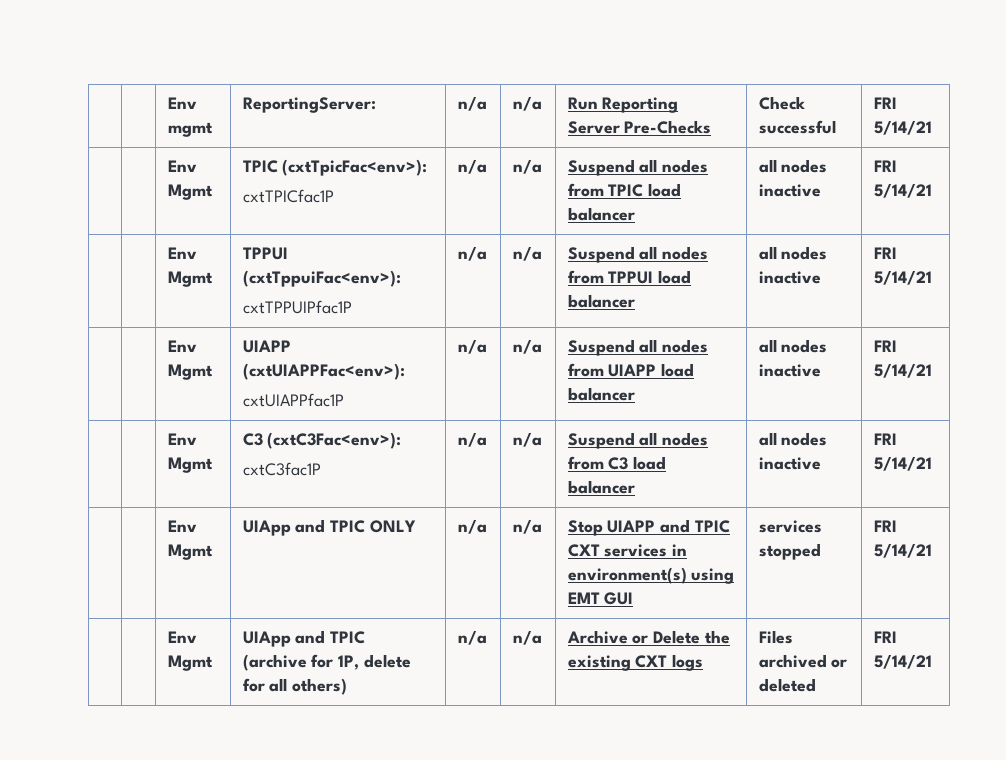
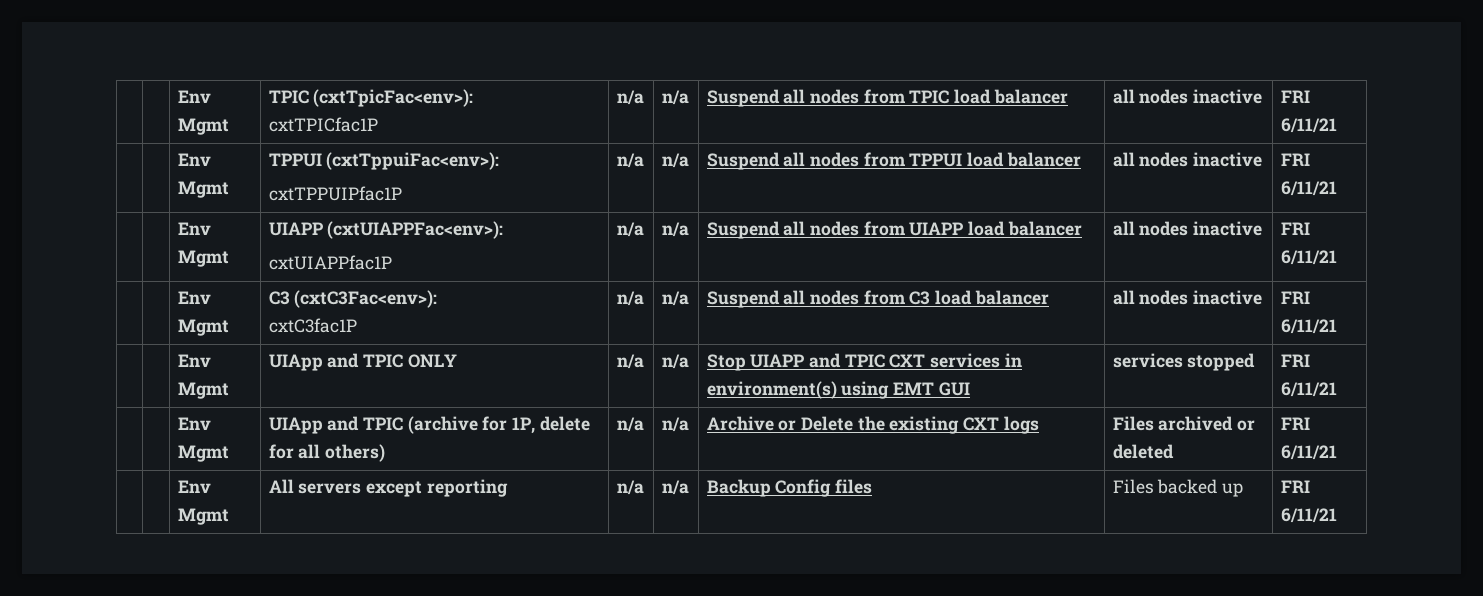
- | | Env mgmt | ReportingServer: | n/a | n/a | Run Reporting Server Pre-Checks | Check successful | FRI 5/14/21
  | | Env Mgmt | TPIC (cxtTpicFac<env>):
- cxtTPICfac1P | n/a | n/a | Suspend all nodes from TPIC load balancer | all nodes inactive | FRI 5/14/21
+ cxtTPICfac1P | n/a | n/a | Suspend all nodes from TPIC load balancer | all nodes inactive | FRI 6/11/21
  | | Env Mgmt | TPPUI (cxtTppuiFac<env>):
- cxtTPPUIPfac1P | n/a | n/a | Suspend all nodes from TPPUI load balancer | all nodes inactive | FRI 5/14/21
+ cxtTPPUIPfac1P | n/a | n/a | Suspend all nodes from TPPUI load balancer | all nodes inactive | FRI 6/11/21
  | | Env Mgmt | UIAPP (cxtUIAPPFac<env>):
- cxtUIAPPfac1P | n/a | n/a | Suspend all nodes from UIAPP load balancer | all nodes inactive | FRI 5/14/21
+ cxtUIAPPfac1P | n/a | n/a | Suspend all nodes from UIAPP load balancer | all nodes inactive | FRI 6/11/21
  | | Env Mgmt | C3 (cxtC3Fac<env>):
- cxtC3fac1P | n/a | n/a | Suspend all nodes from C3 load balancer | all nodes inactive | FRI 5/14/21
+ cxtC3fac1P | n/a | n/a | Suspend all nodes from C3 load balancer | all nodes inactive | FRI 6/11/21
- | | Env Mgmt | UIApp and TPIC ONLY | n/a | n/a | Stop UIAPP and TPIC CXT services in environment(s) using EMT GUI | services stopped | FRI 5/14/21
+ | | Env Mgmt | UIApp and TPIC ONLY | n/a | n/a | Stop UIAPP and TPIC CXT services in environment(s) using EMT GUI | services stopped | FRI 6/11/21
- | | Env Mgmt | UIApp and TPIC (archive for 1P, delete for all others) | n/a | n/a | Archive or Delete the existing CXT logs | Files archived or deleted | FRI 5/14/21
+ | | Env Mgmt | UIApp and TPIC (archive for 1P, delete for all others) | n/a | n/a | Archive or Delete the existing CXT logs | Files archived or deleted | FRI 6/11/21
+ | | Env Mgmt | All servers except reporting | n/a | n/a | Backup Config files | Files backed up | FRI 6/11/21

